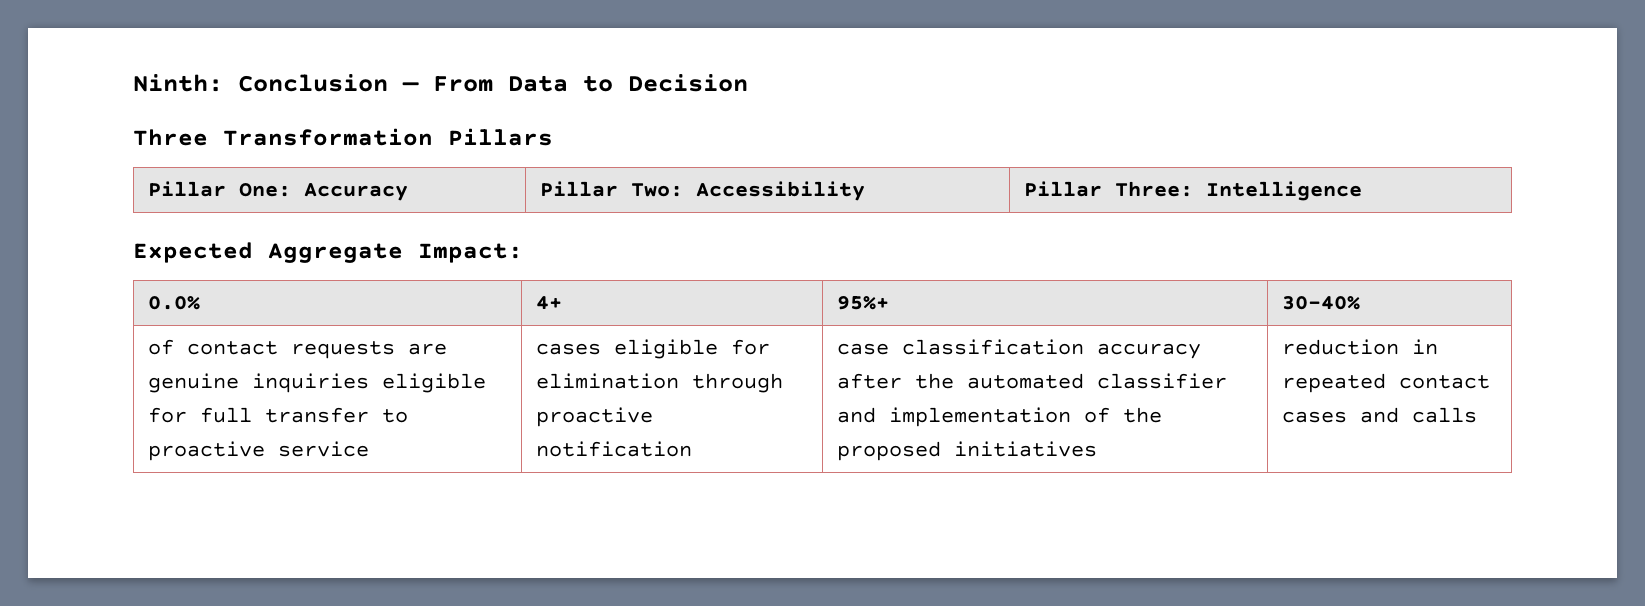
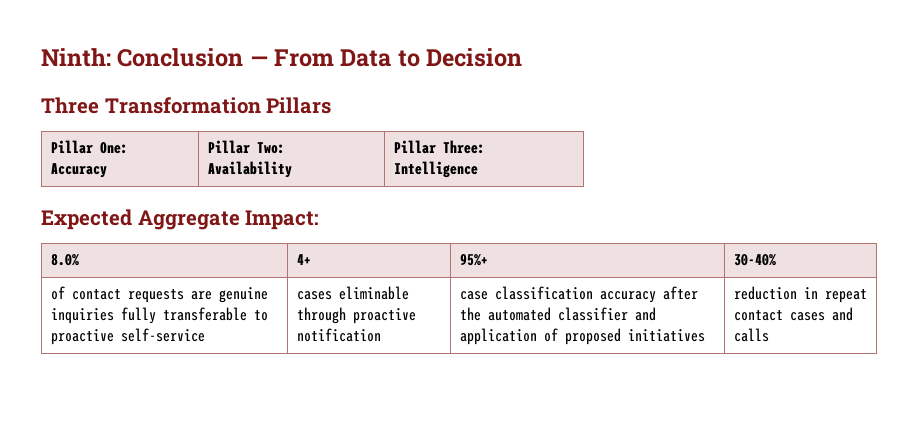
- Pillar One: Accuracy | Pillar Two: Accessibility | Pillar Three: Intelligence
+ Pillar One: Accuracy | Pillar Two: Availability | Pillar Three: Intelligence
- 0.0% | 4+ | 95%+ | 30-40%
+ 8.0% | 4+ | 95%+ | 30-40%
- of contact requests are genuine inquiries eligible for full transfer to proactive service | cases eligible for elimination through proactive notification | case classification accuracy after the automated classifier and implementation of the proposed initiatives | reduction in repeated contact cases and calls
+ of contact requests are genuine inquiries fully transferable to proactive self-service | cases eliminable through proactive notification | case classification accuracy after the automated classifier and application of proposed initiatives | reduction in repeat contact cases and calls

